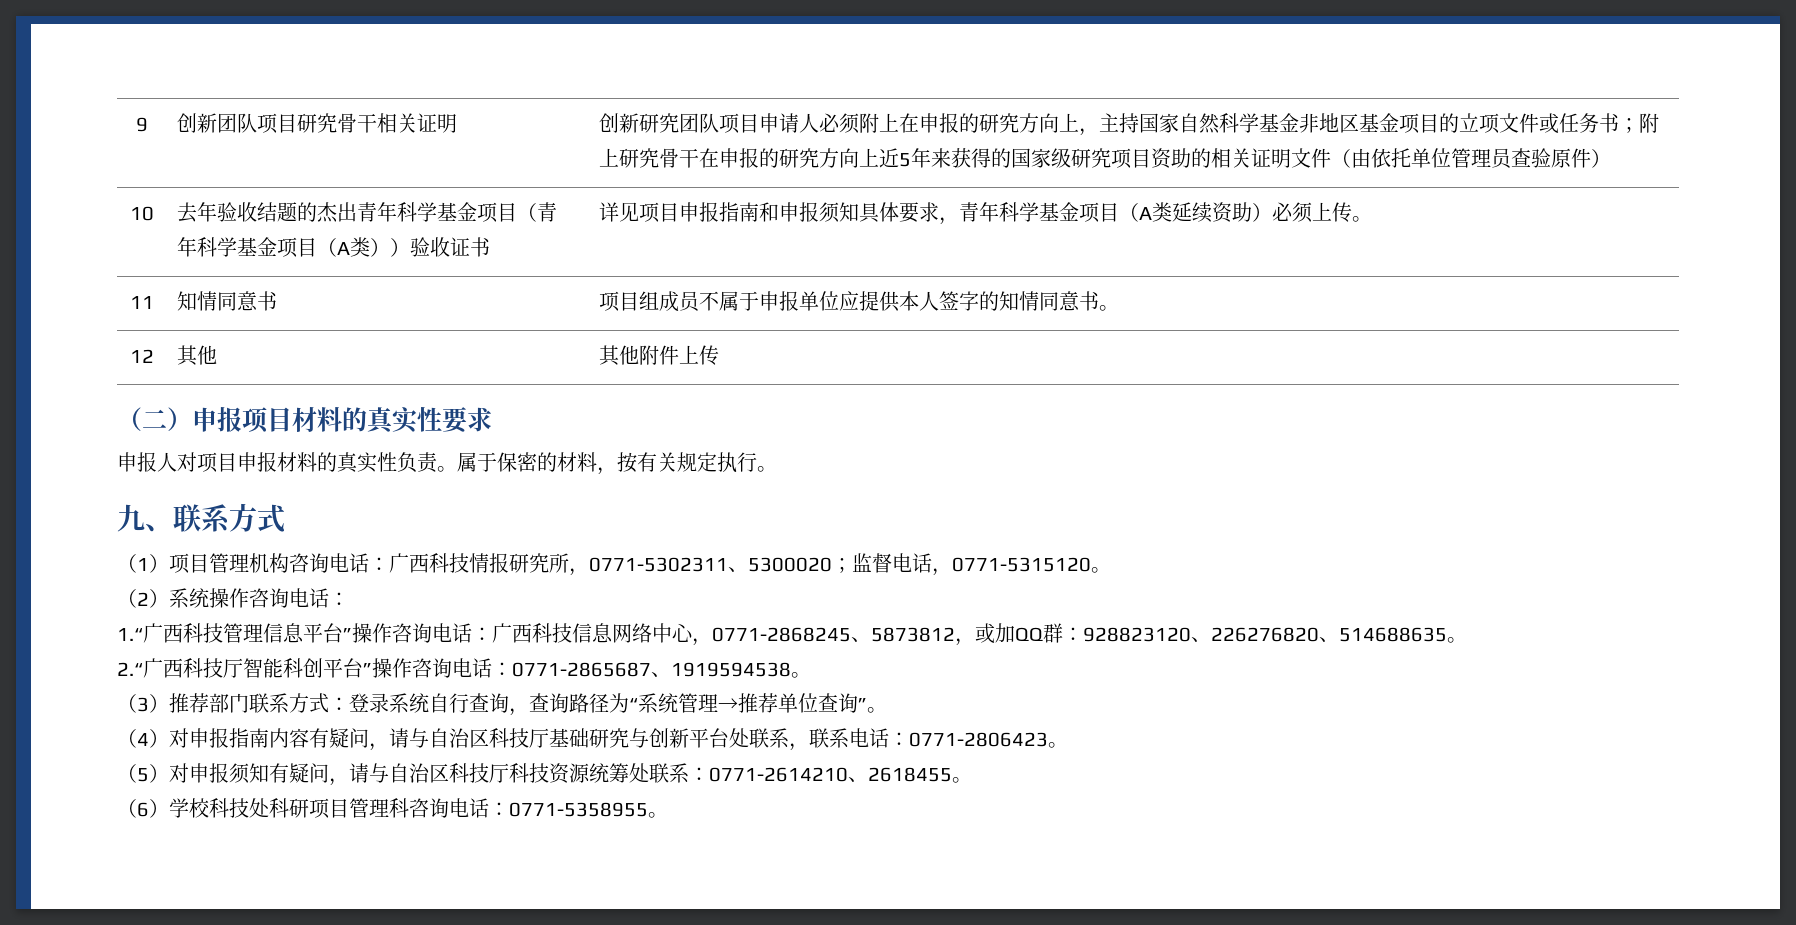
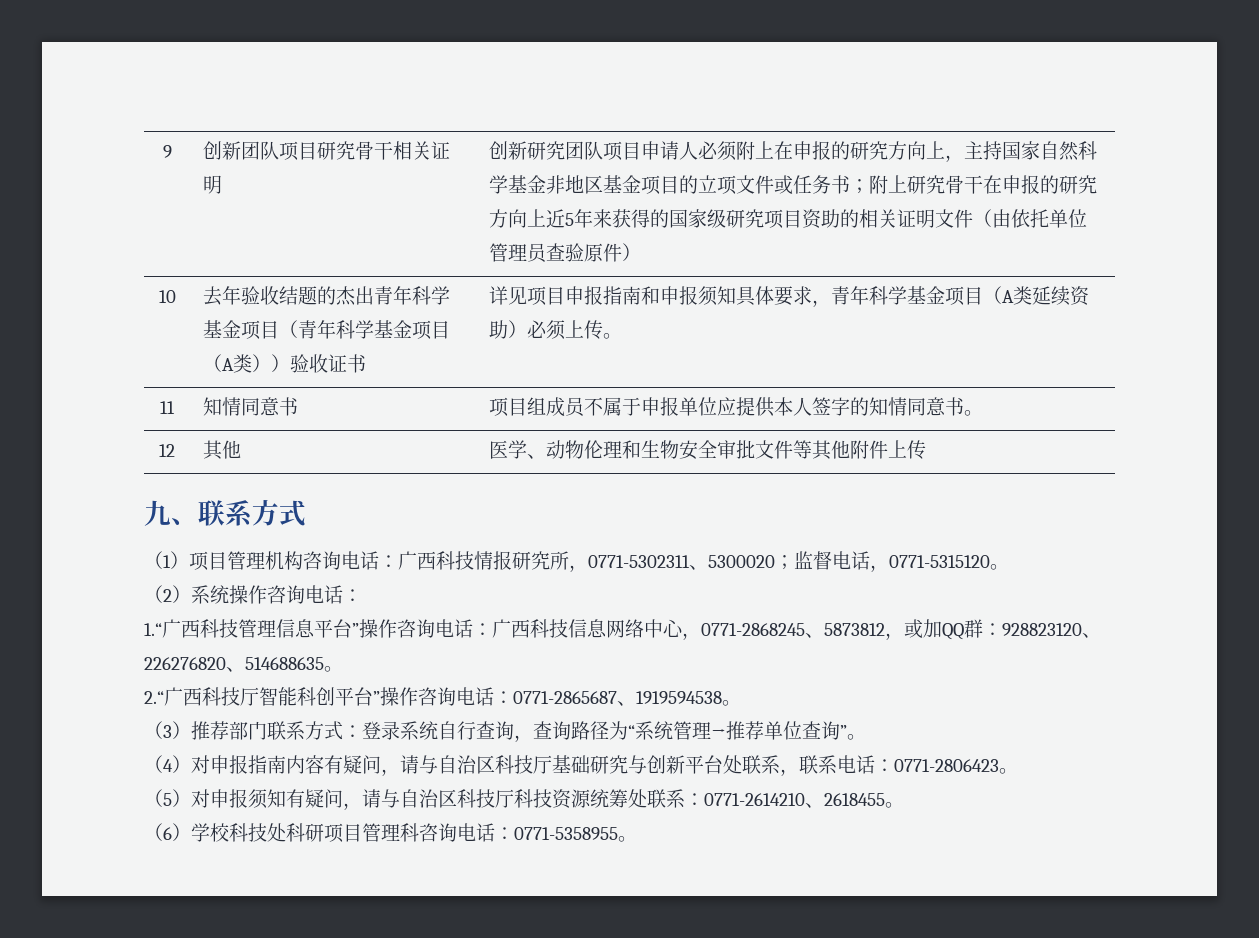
- 12 | 其他 | 其他附件上传
- （二）申报项目材料的真实性要求
- 申报人对项目申报材料的真实性负责。属于保密的材料，按有关规定执行。
+ 12 | 其他 | 医学、动物伦理和生物安全审批文件等其他附件上传

